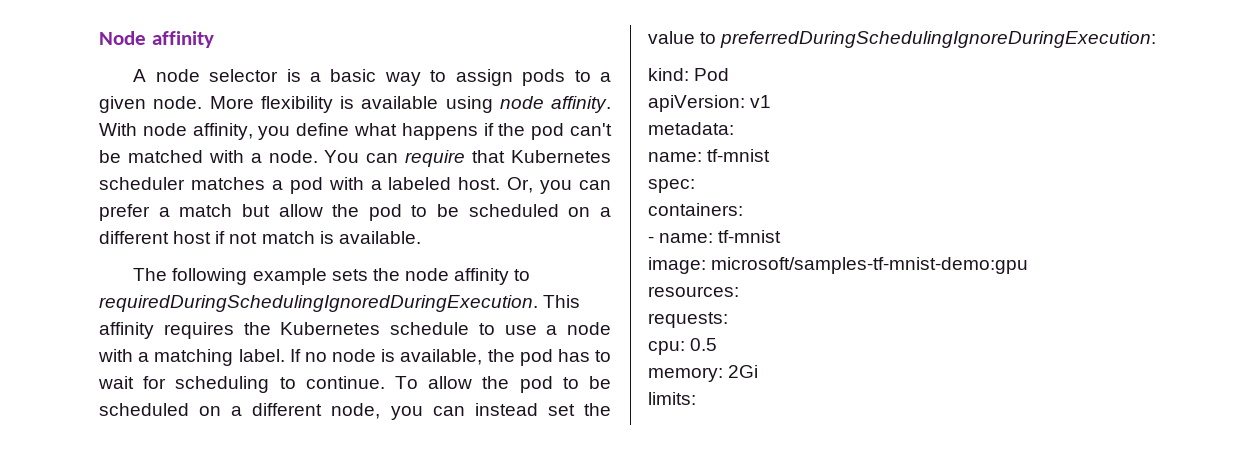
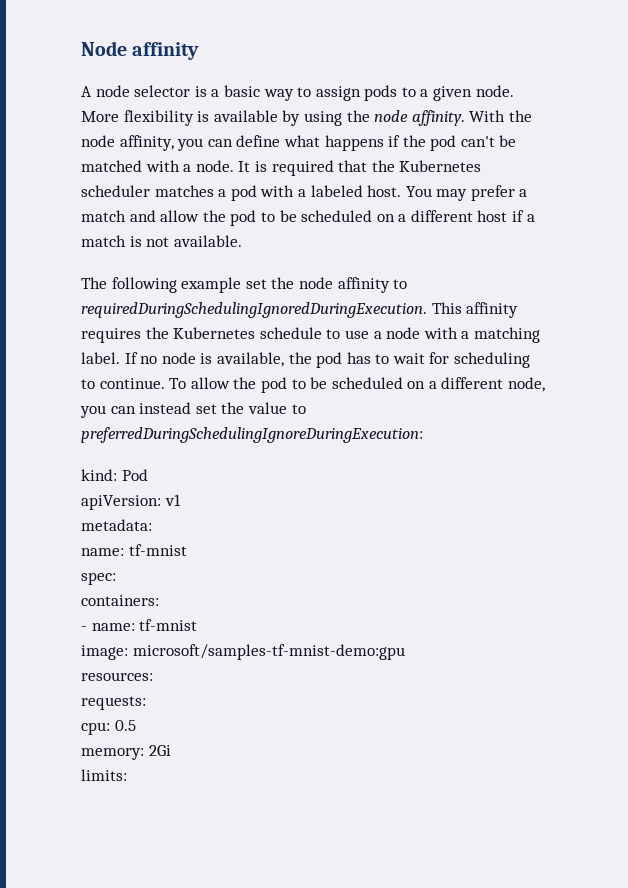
- More flexibility is available using node affinity.
+ More flexibility is available by using the node affinity.
- With node affinity, you define what happens if the pod can't be matched with a node.
+ With the node affinity, you can define what happens if the pod can't be matched with a node.
- You can require that Kubernetes scheduler matches a pod with a labeled host.
+ It is required that the Kubernetes scheduler matches a pod with a labeled host.
- Or, you can prefer a match but allow the pod to be scheduled on a different host if not match is available.
+ You may prefer a match and allow the pod to be scheduled on a different host if a match is not available.
- The following example sets the node affinity to requiredDuringSchedulingIgnoredDuringExecution.
+ The following example set the node affinity to requiredDuringSchedulingIgnoredDuringExecution.

